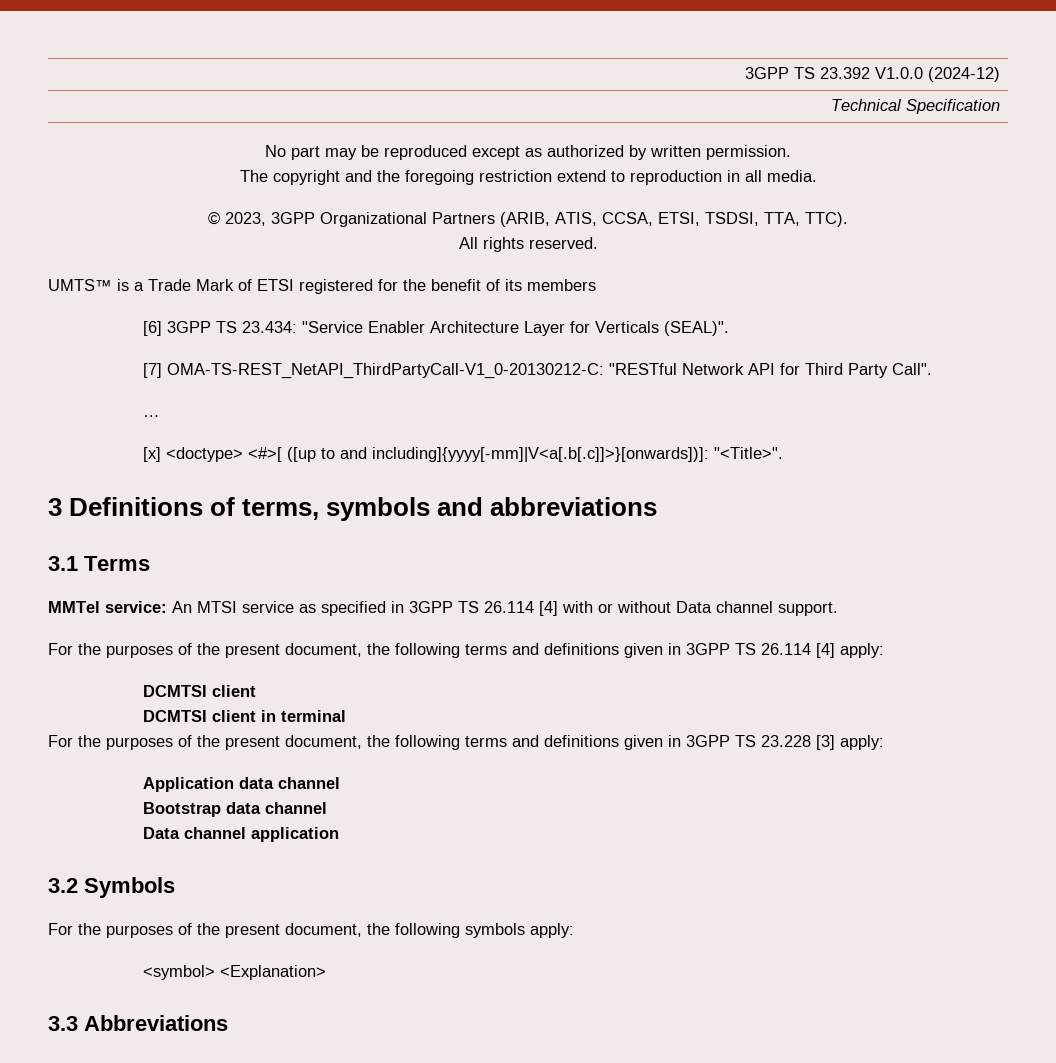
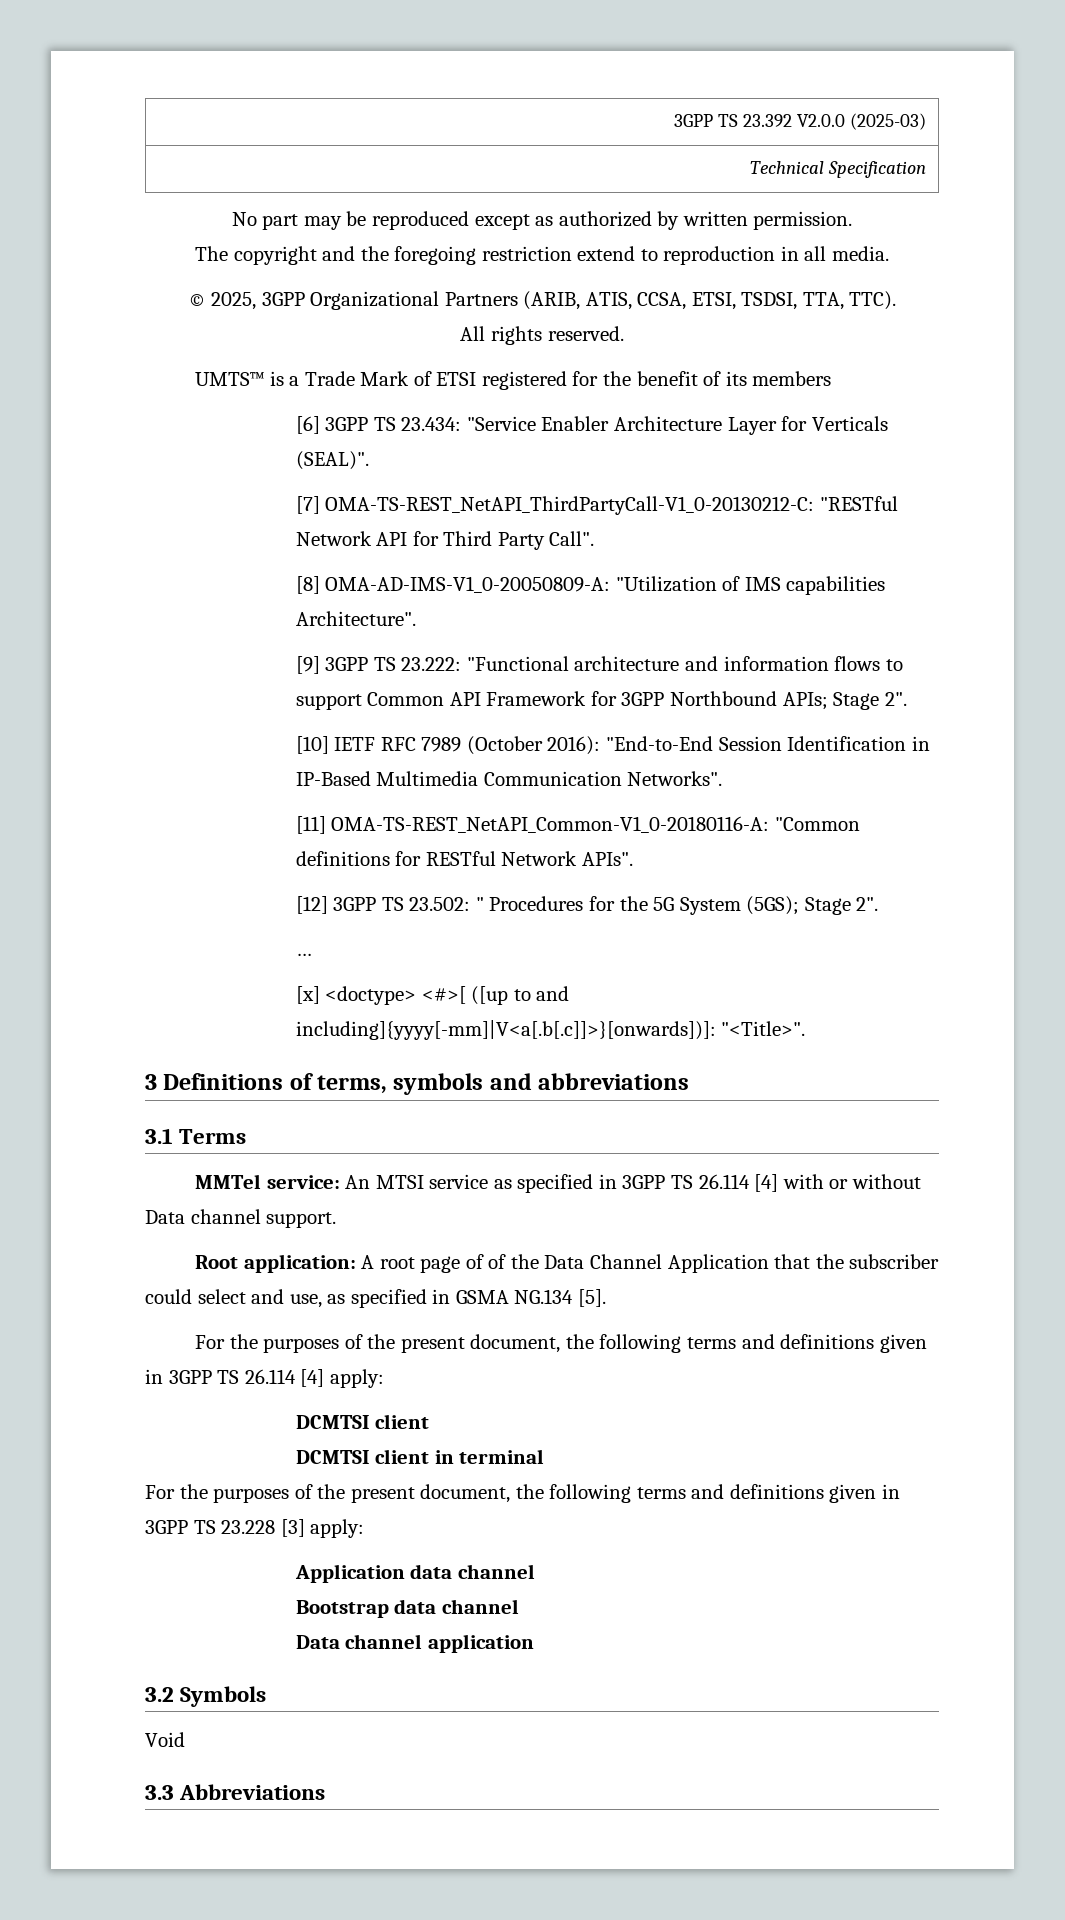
- 3GPP TS 23.392 V1.0.0 (2024-12)
+ 3GPP TS 23.392 V2.0.0 (2025-03)
- © 2023, 3GPP Organizational Partners (ARIB, ATIS, CCSA, ETSI, TSDSI, TTA, TTC).
+ © 2025, 3GPP Organizational Partners (ARIB, ATIS, CCSA, ETSI, TSDSI, TTA, TTC).
+ [8] OMA-AD-IMS-V1_0-20050809-A: "Utilization of IMS capabilities Architecture".
+ [9] 3GPP TS 23.222: "Functional architecture and information flows to support Common API Framework for 3GPP Northbound APIs; Stage 2".
+ [10] IETF RFC 7989 (October 2016): "End-to-End Session Identification in IP-Based Multimedia Communication Networks".
+ [11] OMA-TS-REST_NetAPI_Common-V1_0-20180116-A: "Common definitions for RESTful Network APIs".
+ [12] 3GPP TS 23.502: " Procedures for the 5G System (5GS); Stage 2".
+ Root application: A root page of of the Data Channel Application that the subscriber could select and use, as specified in GSMA NG.134 [5].
- For the purposes of the present document, the following symbols apply:
- <symbol> <Explanation>
+ Void

